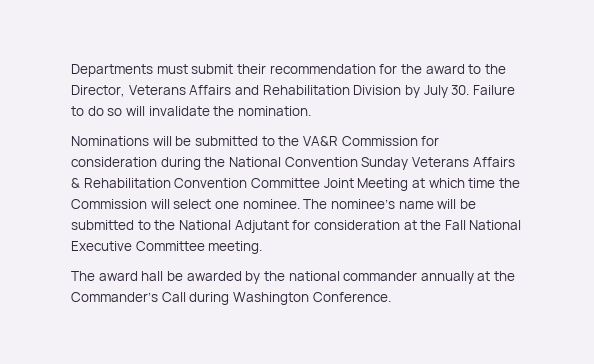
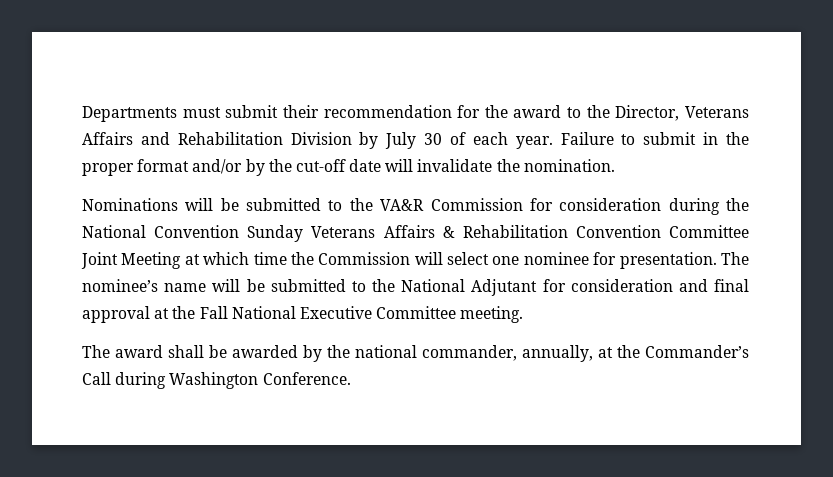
- Departments must submit their recommendation for the award to the Director, Veterans Affairs and Rehabilitation Division by July 30. Failure to do so will invalidate the nomination.
+ Departments must submit their recommendation for the award to the Director, Veterans Affairs and Rehabilitation Division by July 30 of each year. Failure to submit in the proper format and/or by the cut-off date will invalidate the nomination.
- Nominations will be submitted to the VA&R Commission for consideration during the National Convention Sunday Veterans Affairs & Rehabilitation Convention Committee Joint Meeting at which time the Commission will select one nominee.
+ Nominations will be submitted to the VA&R Commission for consideration during the National Convention Sunday Veterans Affairs & Rehabilitation Convention Committee Joint Meeting at which time the Commission will select one nominee for presentation.
- The nominee’s name will be submitted to the National Adjutant for consideration at the Fall National Executive Committee meeting.
+ The nominee’s name will be submitted to the National Adjutant for consideration and final approval at the Fall National Executive Committee meeting.
- The award hall be awarded by the national commander annually at the Commander’s Call during Washington Conference.
+ The award shall be awarded by the national commander, annually, at the Commander’s Call during Washington Conference.

